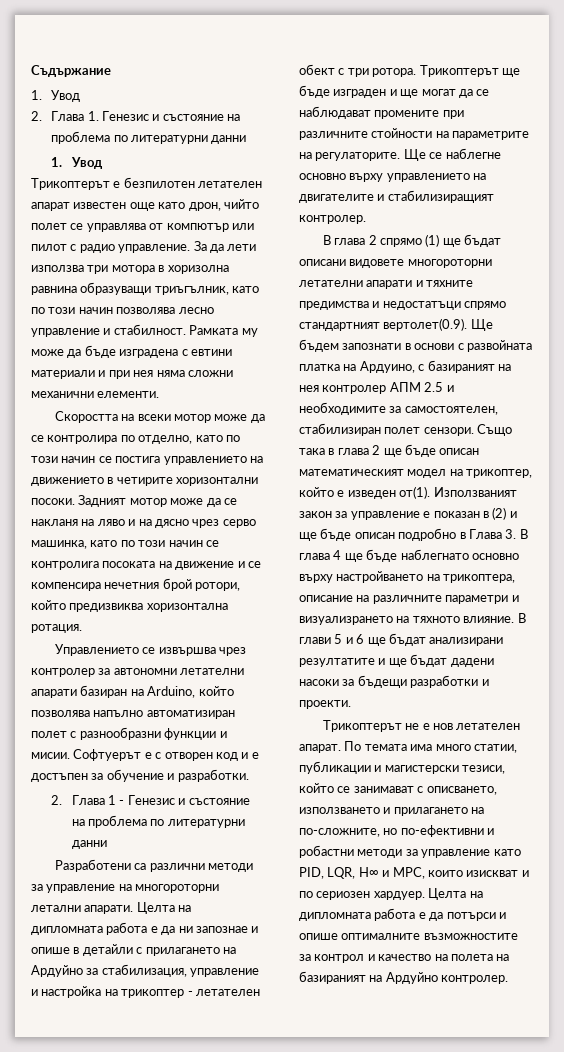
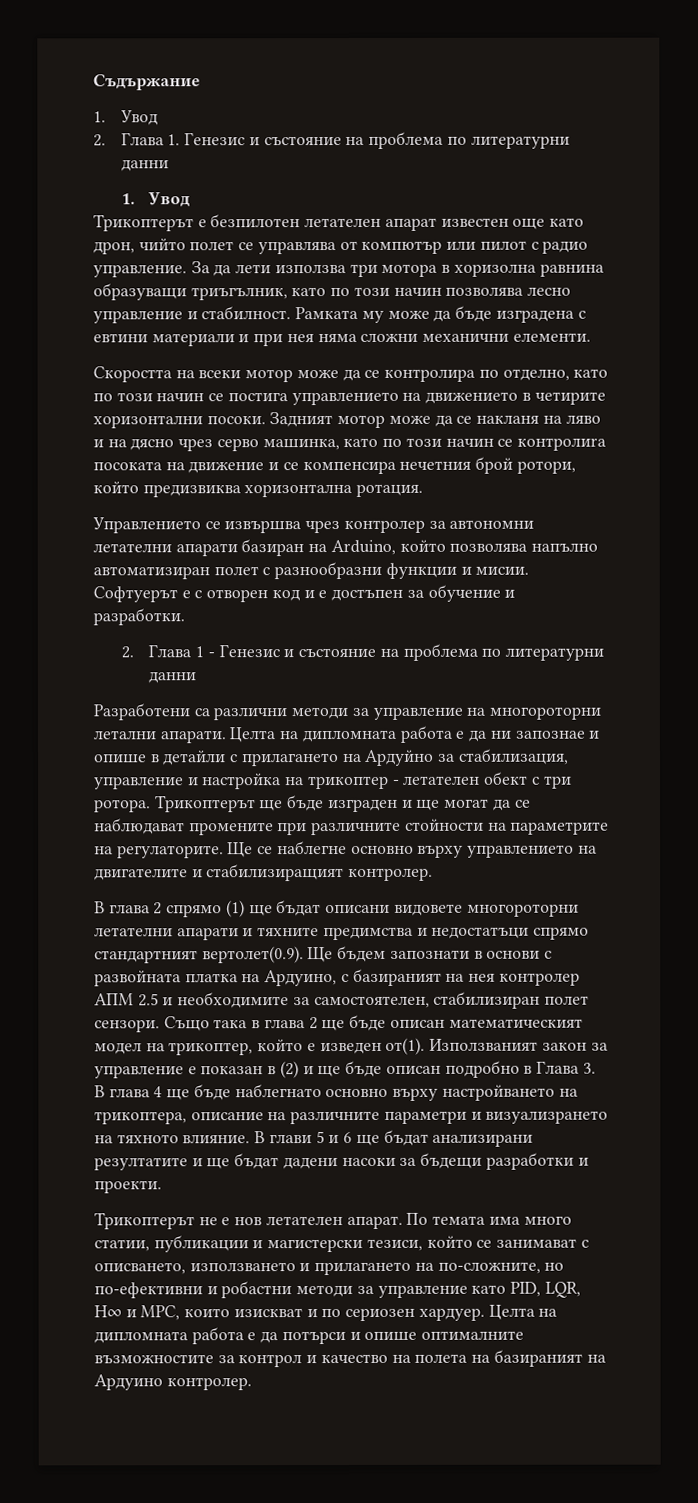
- Целта на дипломната работа е да потърси и опише оптималните възможностите за контрол и качество на полета на базираният на Ардуйно контролер.
+ Целта на дипломната работа е да потърси и опише оптималните възможностите за контрол и качество на полета на базираният на Ардуино контролер.

